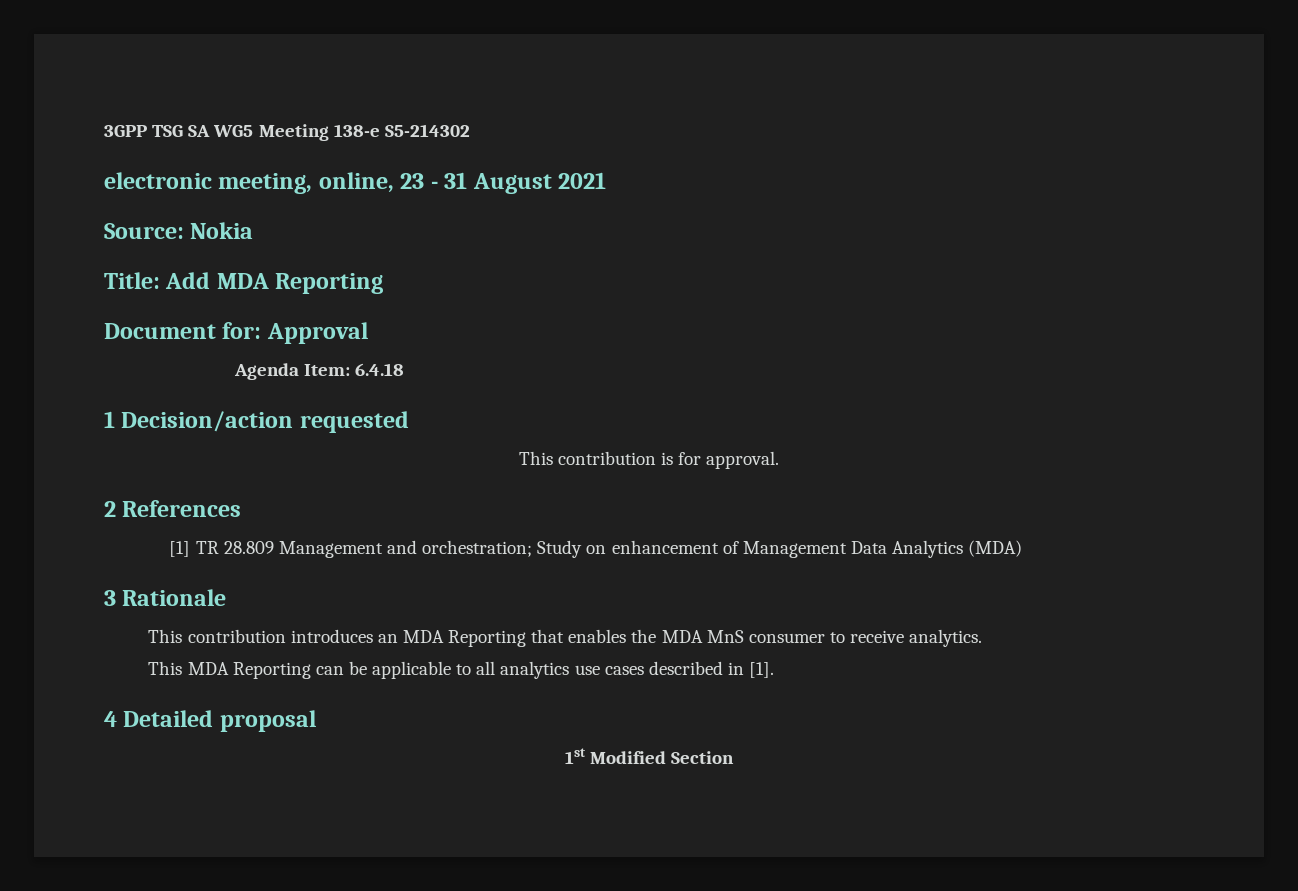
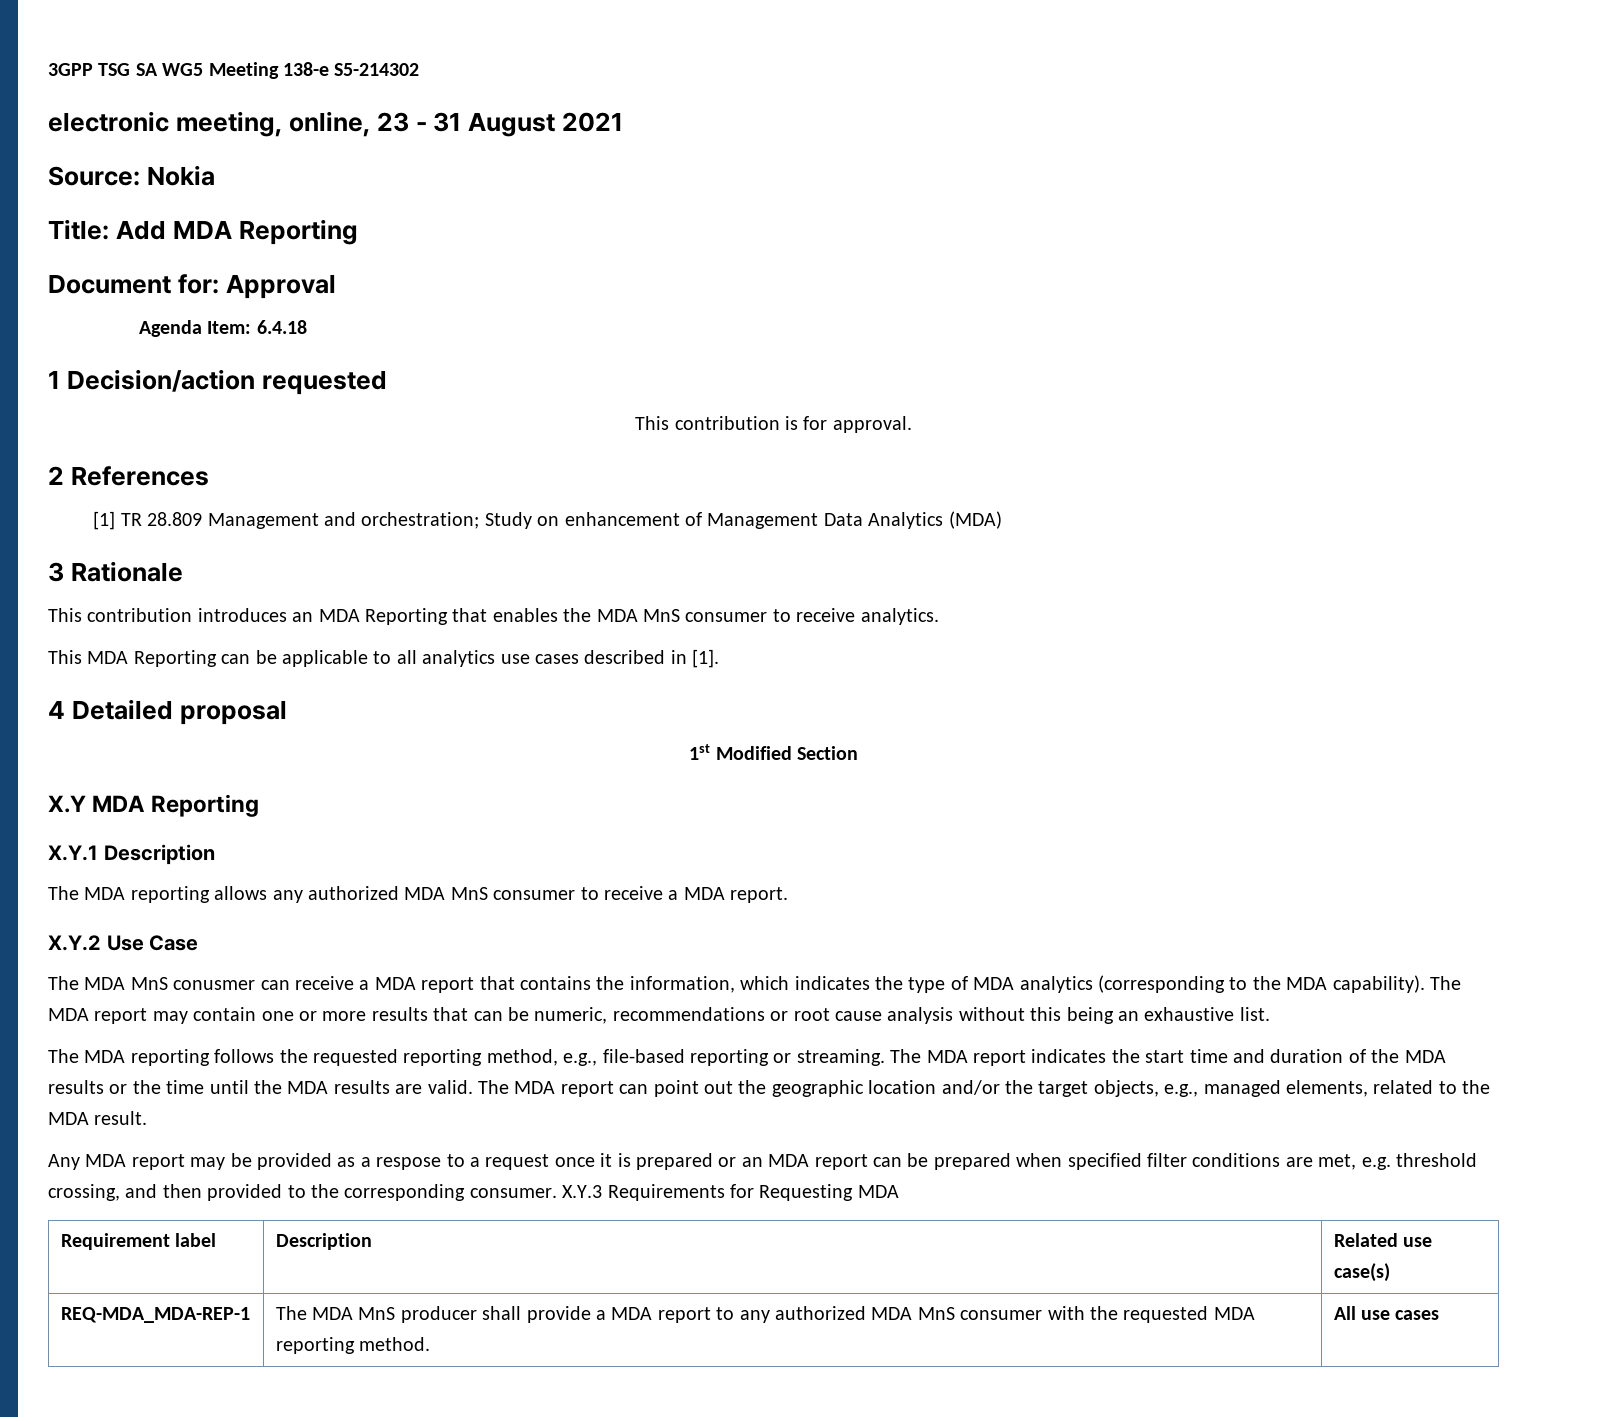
+ X.Y MDA Reporting
+ X.Y.1 Description
+ The MDA reporting allows any authorized MDA MnS consumer to receive a MDA report.
+ X.Y.2 Use Case
+ The MDA MnS conusmer can receive a MDA report that contains the information, which indicates the type of MDA analytics (corresponding to the MDA capability). The MDA report may contain one or more results that can be numeric, recommendations or root cause analysis without this being an exhaustive list.
+ The MDA reporting follows the requested reporting method, e.g., file-based reporting or streaming. The MDA report indicates the start time and duration of the MDA results or the time until the MDA results are valid. The MDA report can point out the geographic location and/or the target objects, e.g., managed elements, related to the MDA result.
+ Any MDA report may be provided as a respose to a request once it is prepared or an MDA report can be prepared when specified filter conditions are met, e.g. threshold crossing, and then provided to the corresponding consumer. X.Y.3 Requirements for Requesting MDA
+ Requirement label | Description | Related use case(s)
+ REQ-MDA_MDA-REP-1 | The MDA MnS producer shall provide a MDA report to any authorized MDA MnS consumer with the requested MDA reporting method. | All use cases

